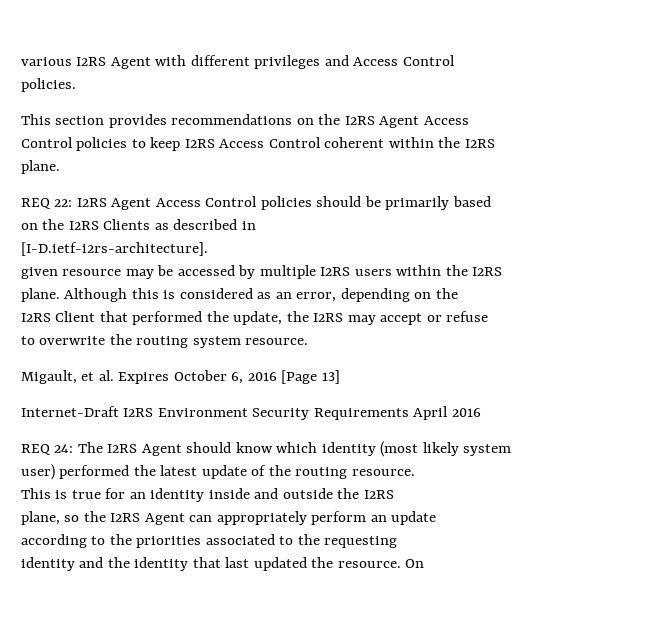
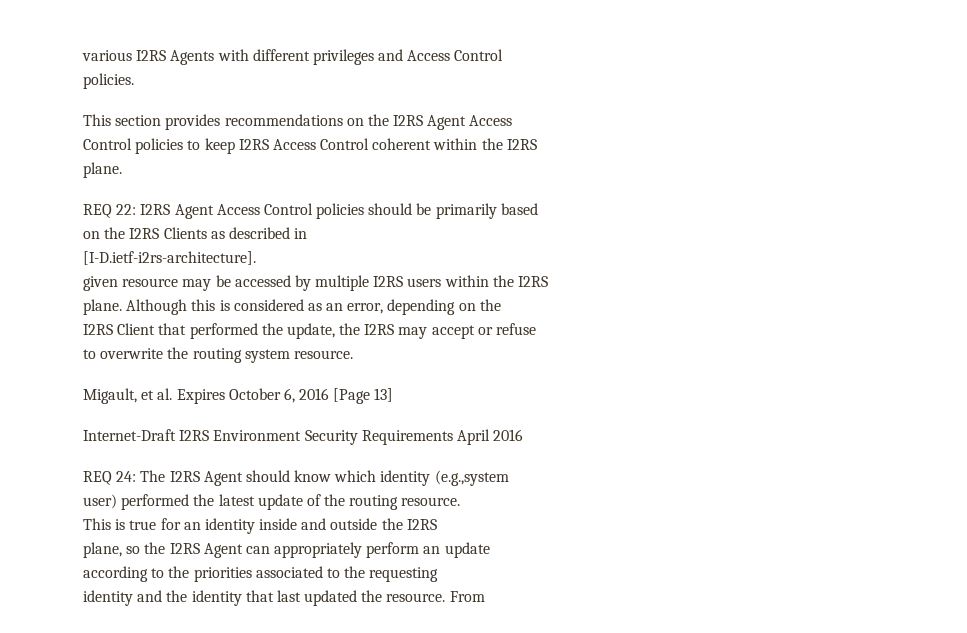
- various I2RS Agent with different privileges and Access Control
+ various I2RS Agents with different privileges and Access Control
- REQ 24: The I2RS Agent should know which identity (most likely system
+ REQ 24: The I2RS Agent should know which identity (e.g.,system
- On
+ From

